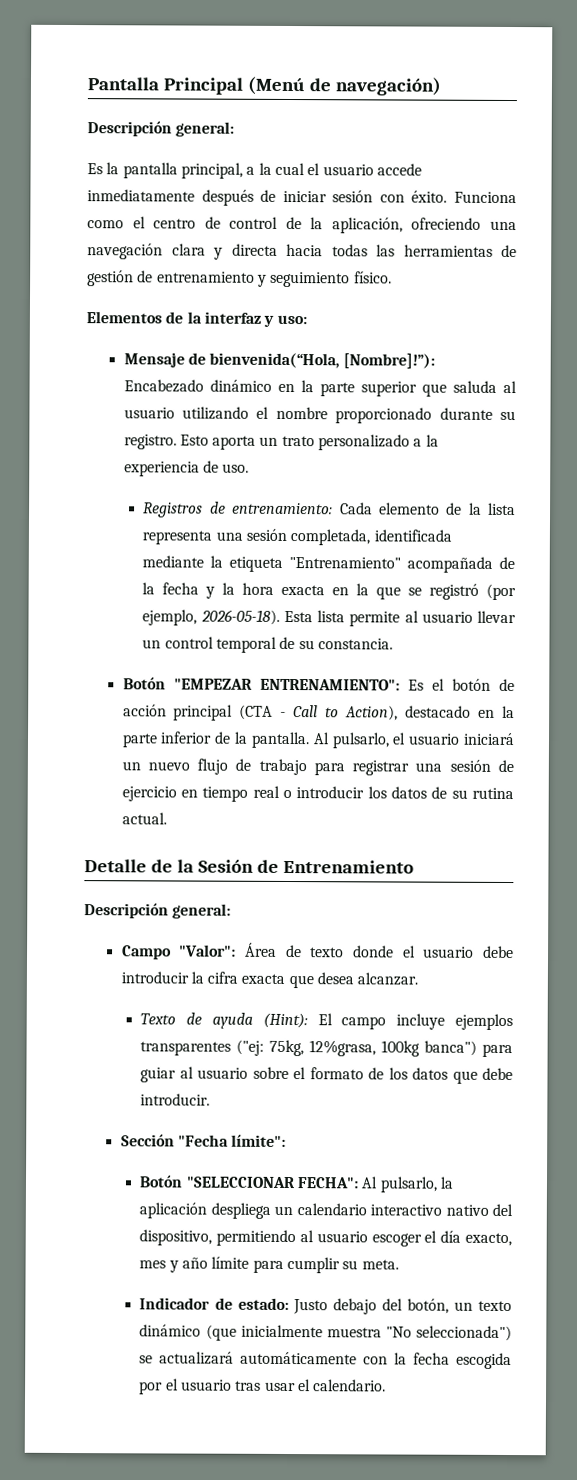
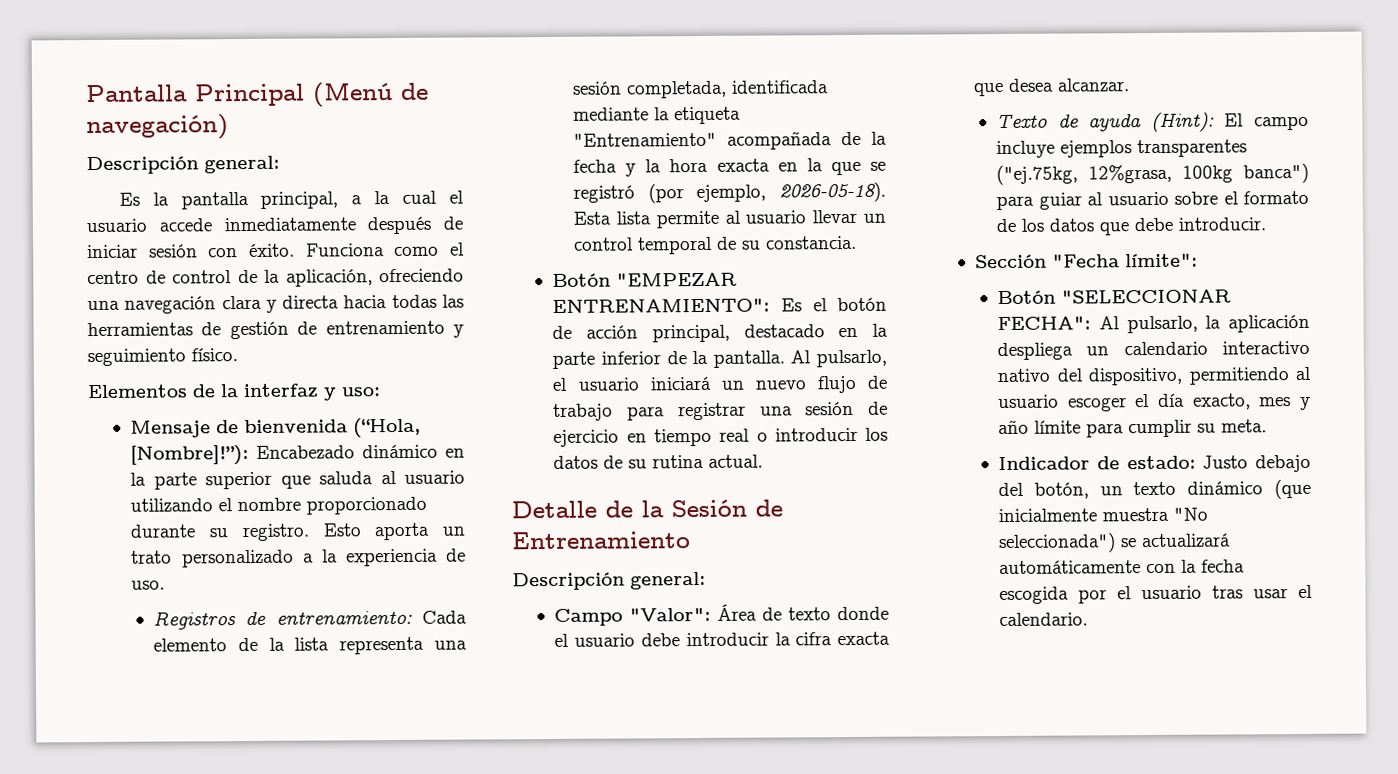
- Mensaje de bienvenida(“Hola, [Nombre]!”): Encabezado dinámico en la parte superior que saluda al usuario utilizando el nombre proporcionado durante su registro.
+ Mensaje de bienvenida (“Hola, [Nombre]!”): Encabezado dinámico en la parte superior que saluda al usuario utilizando el nombre proporcionado durante su registro.
- Botón "EMPEZAR ENTRENAMIENTO": Es el botón de acción principal (CTA - Call to Action), destacado en la parte inferior de la pantalla.
+ Botón "EMPEZAR ENTRENAMIENTO": Es el botón de acción principal, destacado en la parte inferior de la pantalla.
- Texto de ayuda (Hint): El campo incluye ejemplos transparentes ("ej: 75kg, 12%grasa, 100kg banca") para guiar al usuario sobre el formato de los datos que debe introducir.
+ Texto de ayuda (Hint): El campo incluye ejemplos transparentes ("ej.75kg, 12%grasa, 100kg banca") para guiar al usuario sobre el formato de los datos que debe introducir.

